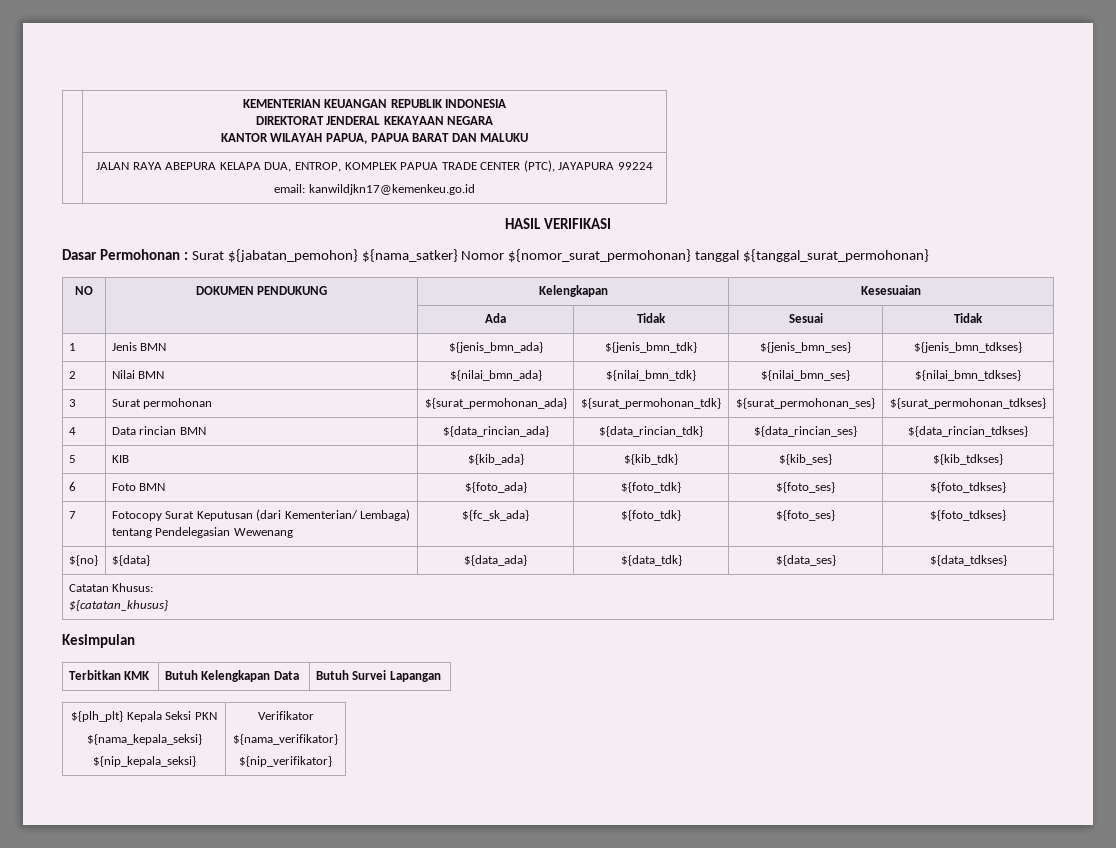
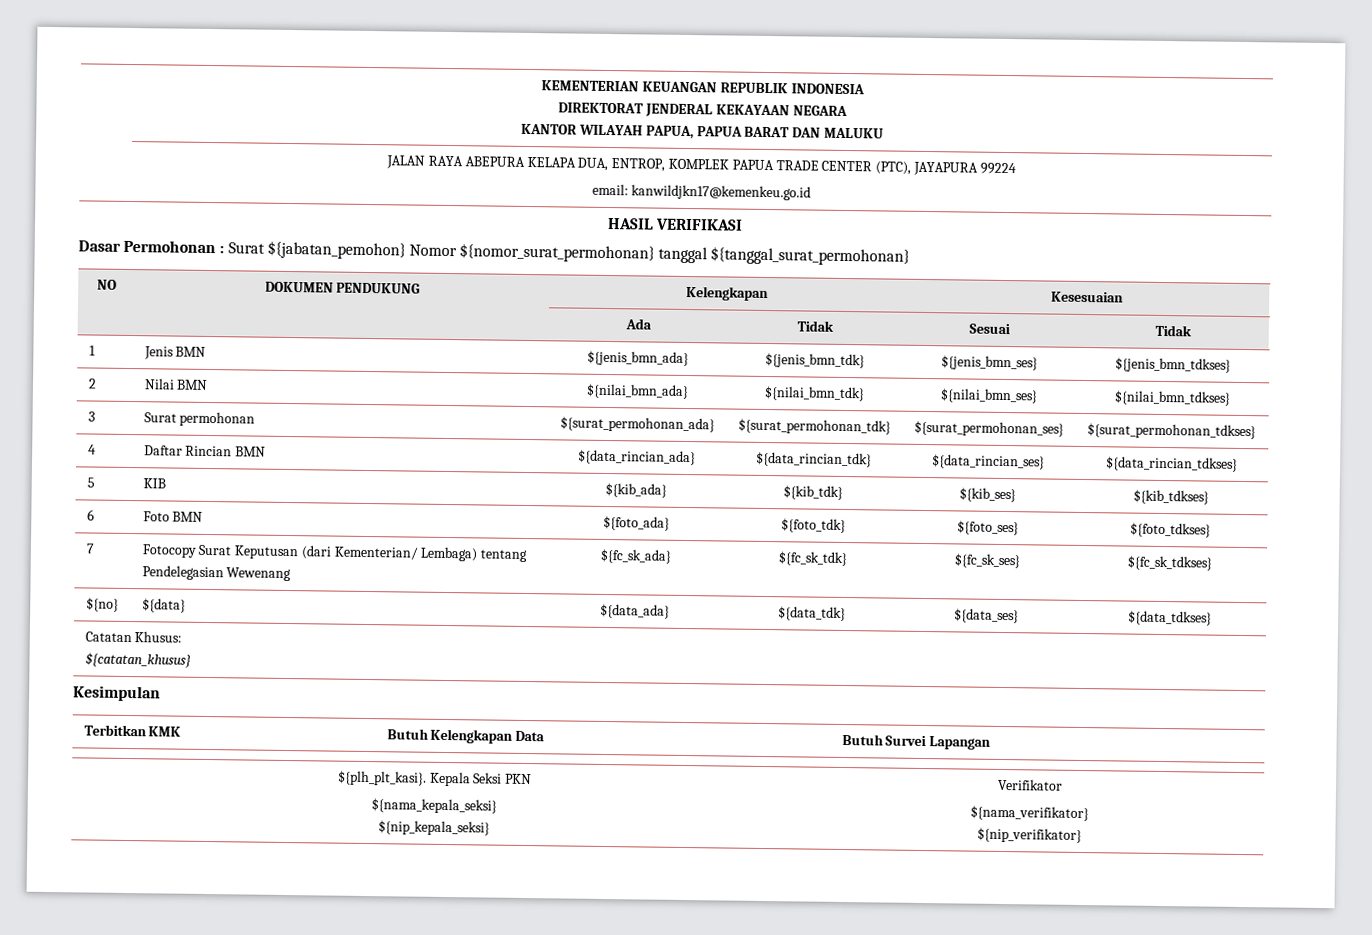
- Dasar Permohonan : Surat ${jabatan_pemohon} ${nama_satker} Nomor ${nomor_surat_permohonan} tanggal ${tanggal_surat_permohonan}
+ Dasar Permohonan : Surat ${jabatan_pemohon} Nomor ${nomor_surat_permohonan} tanggal ${tanggal_surat_permohonan}
- 4 | Data rincian BMN | ${data_rincian_ada} | ${data_rincian_tdk} | ${data_rincian_ses} | ${data_rincian_tdkses}
+ 4 | Daftar Rincian BMN | ${data_rincian_ada} | ${data_rincian_tdk} | ${data_rincian_ses} | ${data_rincian_tdkses}
- 7 | Fotocopy Surat Keputusan (dari Kementerian/ Lembaga) tentang Pendelegasian Wewenang | ${fc_sk_ada} | ${foto_tdk} | ${foto_ses} | ${foto_tdkses}
+ 7 | Fotocopy Surat Keputusan (dari Kementerian/ Lembaga) tentang Pendelegasian Wewenang | ${fc_sk_ada} | ${fc_sk_tdk} | ${fc_sk_ses} | ${fc_sk_tdkses}
- ${plh_plt} Kepala Seksi PKN
+ ${plh_plt_kasi}. Kepala Seksi PKN

